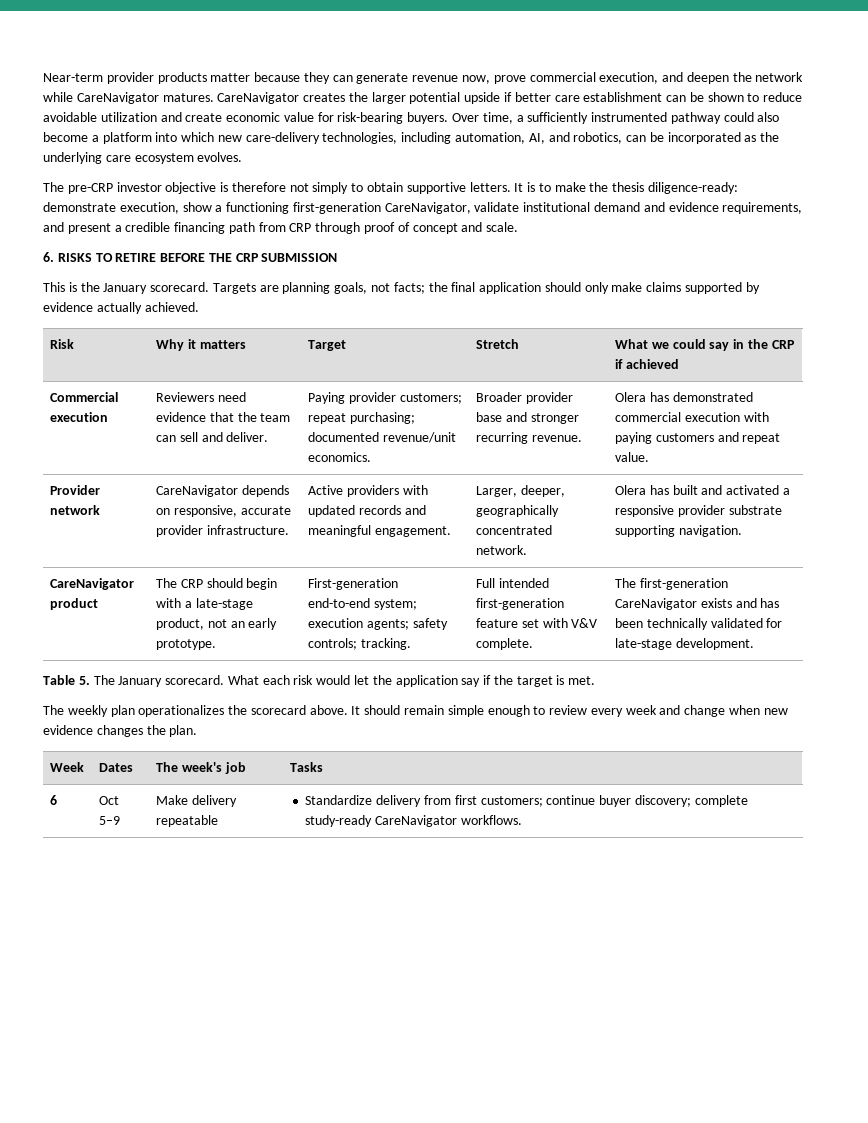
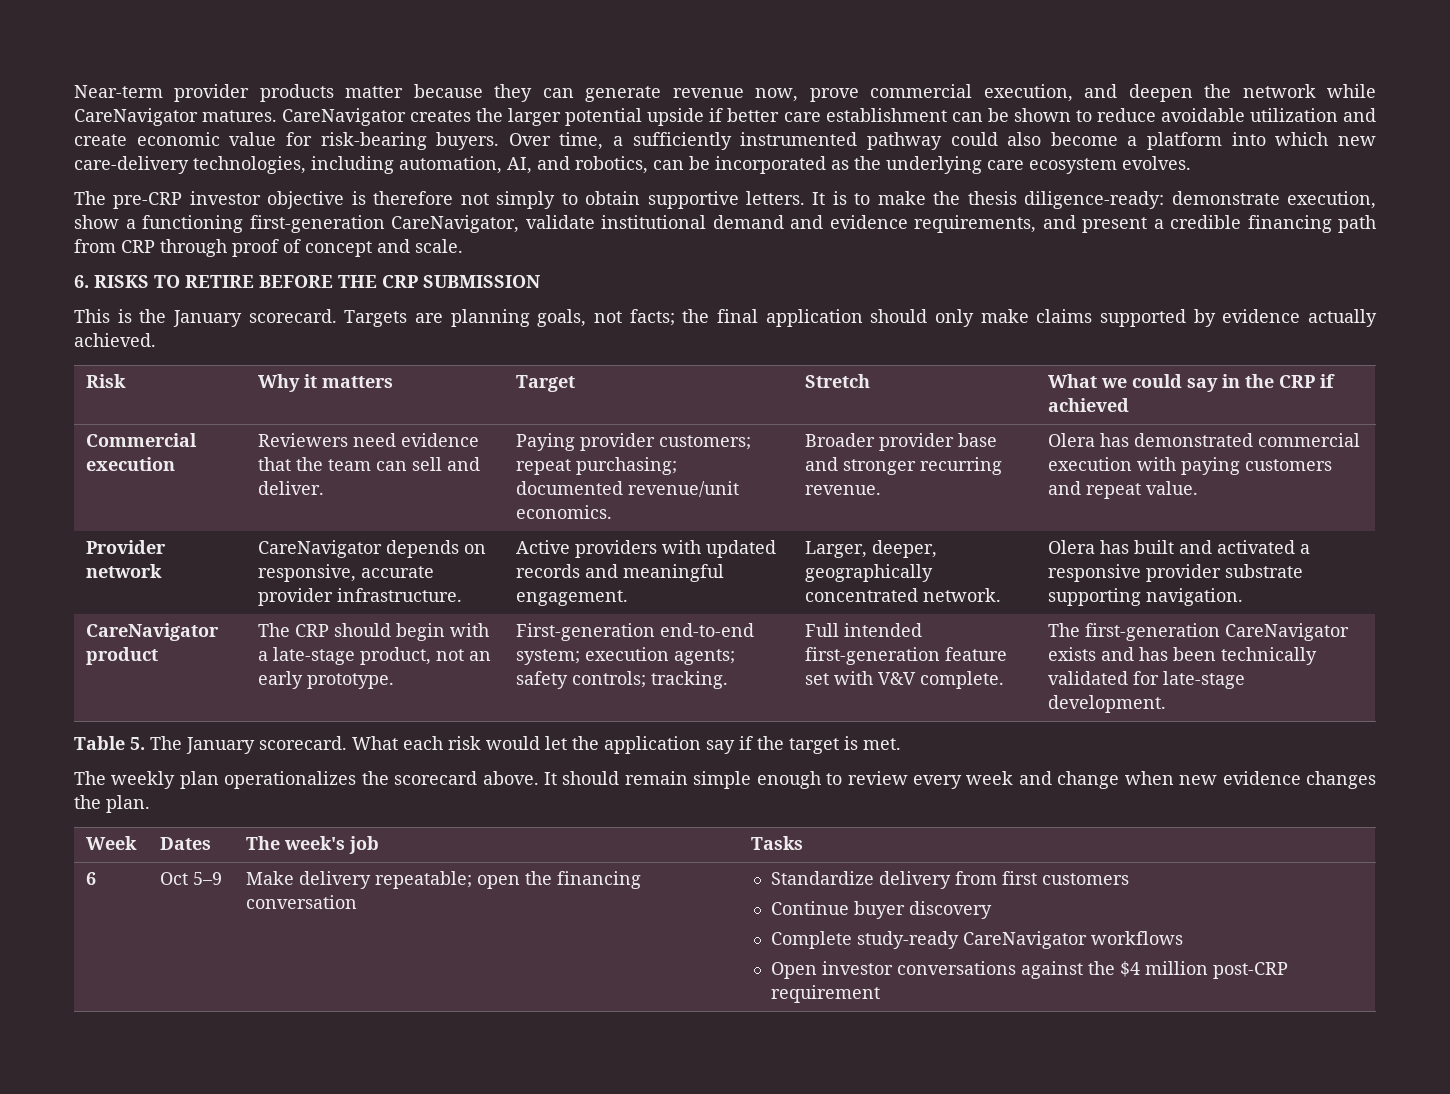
- 6 | Oct 5–9 | Make delivery repeatable | Standardize delivery from first customers; continue buyer discovery; complete study-ready CareNavigator workflows.
+ 6 | Oct 5–9 | Make delivery repeatable; open the financing conversation | Standardize delivery from first customers
+ Continue buyer discovery
+ Complete study-ready CareNavigator workflows
+ Open investor conversations against the $4 million post-CRP requirement

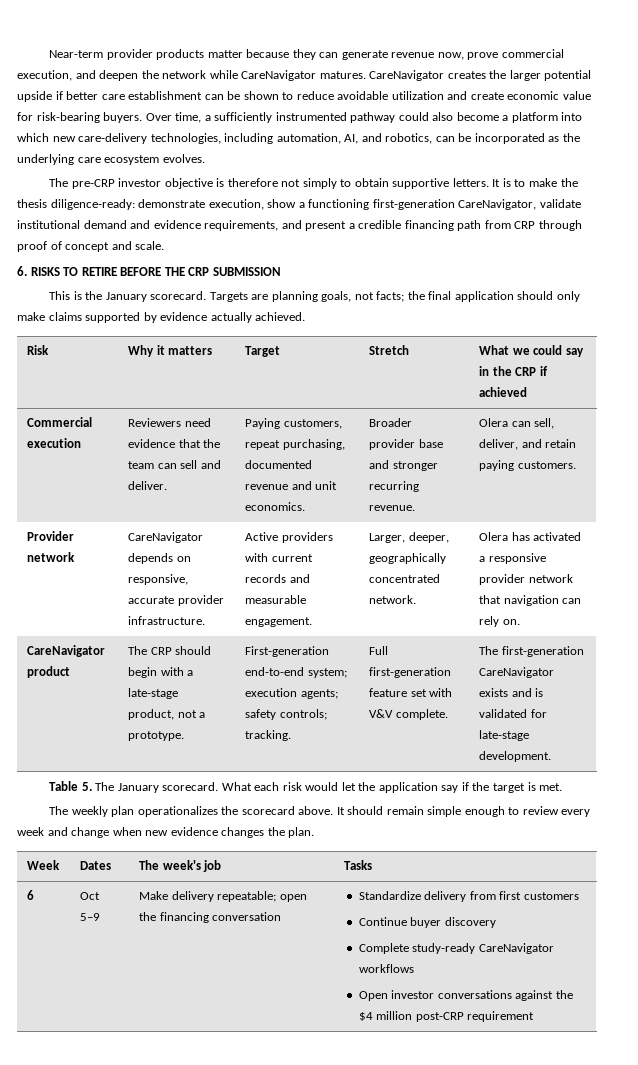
- Commercial execution | Reviewers need evidence that the team can sell and deliver. | Paying provider customers; repeat purchasing; documented revenue/unit economics. | Broader provider base and stronger recurring revenue. | Olera has demonstrated commercial execution with paying customers and repeat value.
+ Commercial execution | Reviewers need evidence that the team can sell and deliver. | Paying customers, repeat purchasing, documented revenue and unit economics. | Broader provider base and stronger recurring revenue. | Olera can sell, deliver, and retain paying customers.
- Provider network | CareNavigator depends on responsive, accurate provider infrastructure. | Active providers with updated records and meaningful engagement. | Larger, deeper, geographically concentrated network. | Olera has built and activated a responsive provider substrate supporting navigation.
+ Provider network | CareNavigator depends on responsive, accurate provider infrastructure. | Active providers with current records and measurable engagement. | Larger, deeper, geographically concentrated network. | Olera has activated a responsive provider network that navigation can rely on.
- The CRP should begin with a late-stage product, not an early prototype.
+ The CRP should begin with a late-stage product, not a prototype.
- Full intended first-generation feature set with V&V complete.
+ Full first-generation feature set with V&V complete.
- The first-generation CareNavigator exists and has been technically validated for late-stage development.
+ The first-generation CareNavigator exists and is validated for late-stage development.

